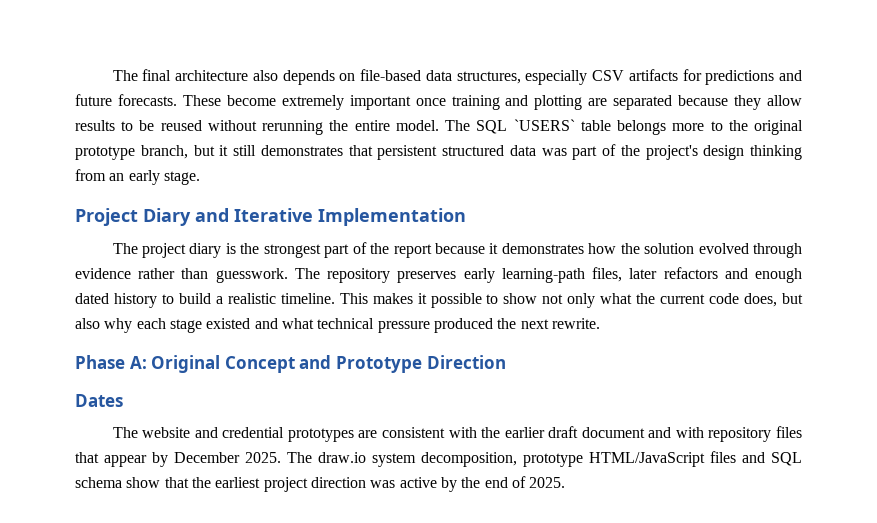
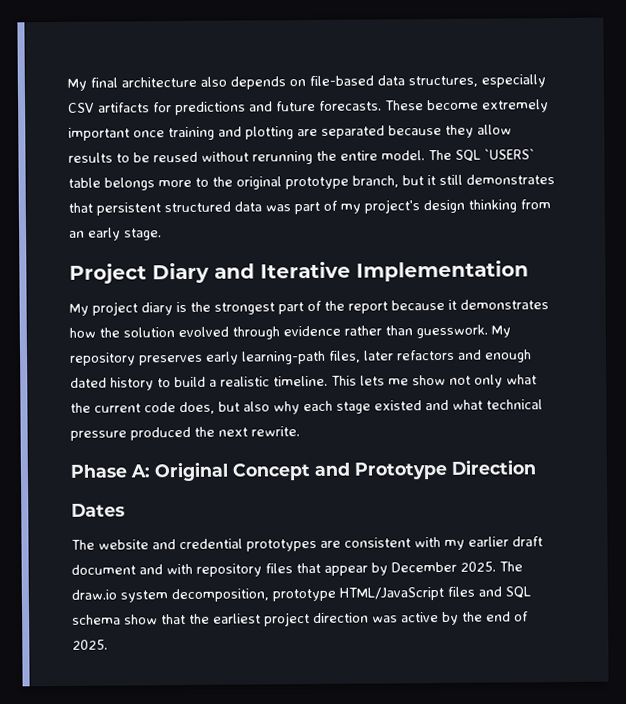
- The final architecture also depends on file-based data structures, especially CSV artifacts for predictions and future forecasts.
+ My final architecture also depends on file-based data structures, especially CSV artifacts for predictions and future forecasts.
- The SQL `USERS` table belongs more to the original prototype branch, but it still demonstrates that persistent structured data was part of the project's design thinking from an early stage.
+ The SQL `USERS` table belongs more to the original prototype branch, but it still demonstrates that persistent structured data was part of my project's design thinking from an early stage.
- The project diary is the strongest part of the report because it demonstrates how the solution evolved through evidence rather than guesswork.
+ My project diary is the strongest part of the report because it demonstrates how the solution evolved through evidence rather than guesswork.
- The repository preserves early learning-path files, later refactors and enough dated history to build a realistic timeline.
+ My repository preserves early learning-path files, later refactors and enough dated history to build a realistic timeline.
- This makes it possible to show not only what the current code does, but also why each stage existed and what technical pressure produced the next rewrite.
+ This lets me show not only what the current code does, but also why each stage existed and what technical pressure produced the next rewrite.
- The website and credential prototypes are consistent with the earlier draft document and with repository files that appear by December 2025.
+ The website and credential prototypes are consistent with my earlier draft document and with repository files that appear by December 2025.

